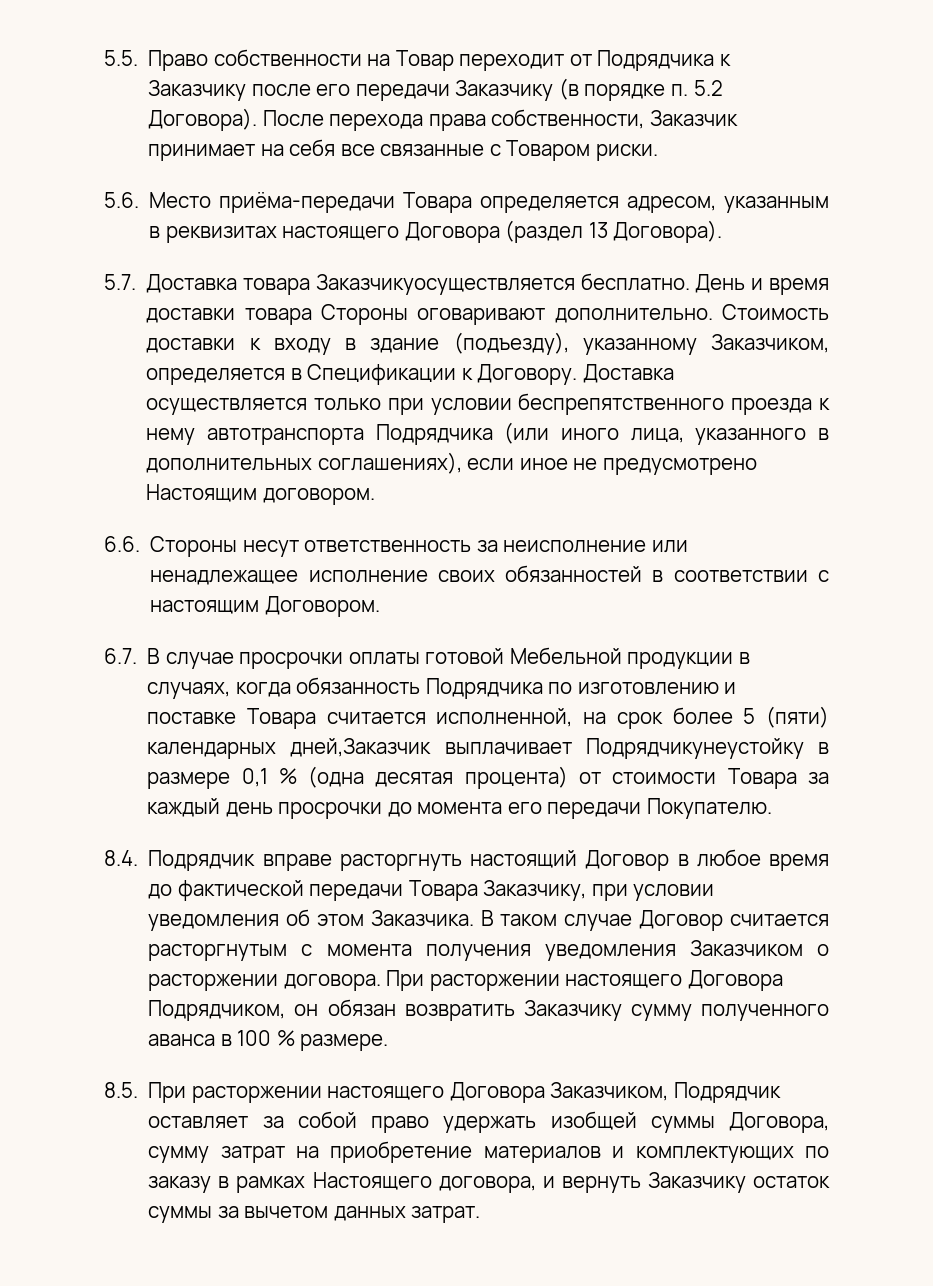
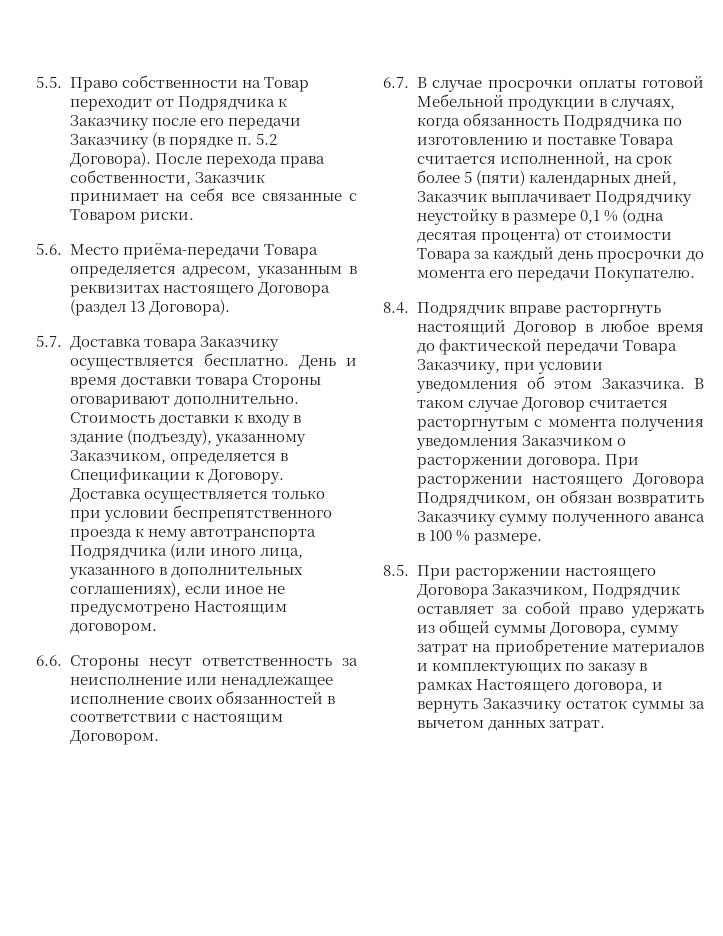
- 5.7. Доставка товара Заказчикуосуществляется бесплатно.
+ 5.7. Доставка товара Заказчику осуществляется бесплатно.
- 6.7. В случае просрочки оплаты готовой Мебельной продукции в случаях, когда обязанность Подрядчика по изготовлению и поставке Товара считается исполненной, на срок более 5 (пяти) календарных дней,Заказчик выплачивает Подрядчикунеустойку в размере 0,1 % (одна десятая процента) от стоимости Товара за каждый день просрочки до момента его передачи Покупателю.
+ 6.7. В случае просрочки оплаты готовой Мебельной продукции в случаях, когда обязанность Подрядчика по изготовлению и поставке Товара считается исполненной, на срок более 5 (пяти) календарных дней, Заказчик выплачивает Подрядчику неустойку в размере 0,1 % (одна десятая процента) от стоимости Товара за каждый день просрочки до момента его передачи Покупателю.
- 8.5. При расторжении настоящего Договора Заказчиком, Подрядчик оставляет за собой право удержать изобщей суммы Договора, сумму затрат на приобретение материалов и комплектующих по заказу в рамках Настоящего договора, и вернуть Заказчику остаток суммы за вычетом данных затрат.
+ 8.5. При расторжении настоящего Договора Заказчиком, Подрядчик оставляет за собой право удержать из общей суммы Договора, сумму затрат на приобретение материалов и комплектующих по заказу в рамках Настоящего договора, и вернуть Заказчику остаток суммы за вычетом данных затрат.

